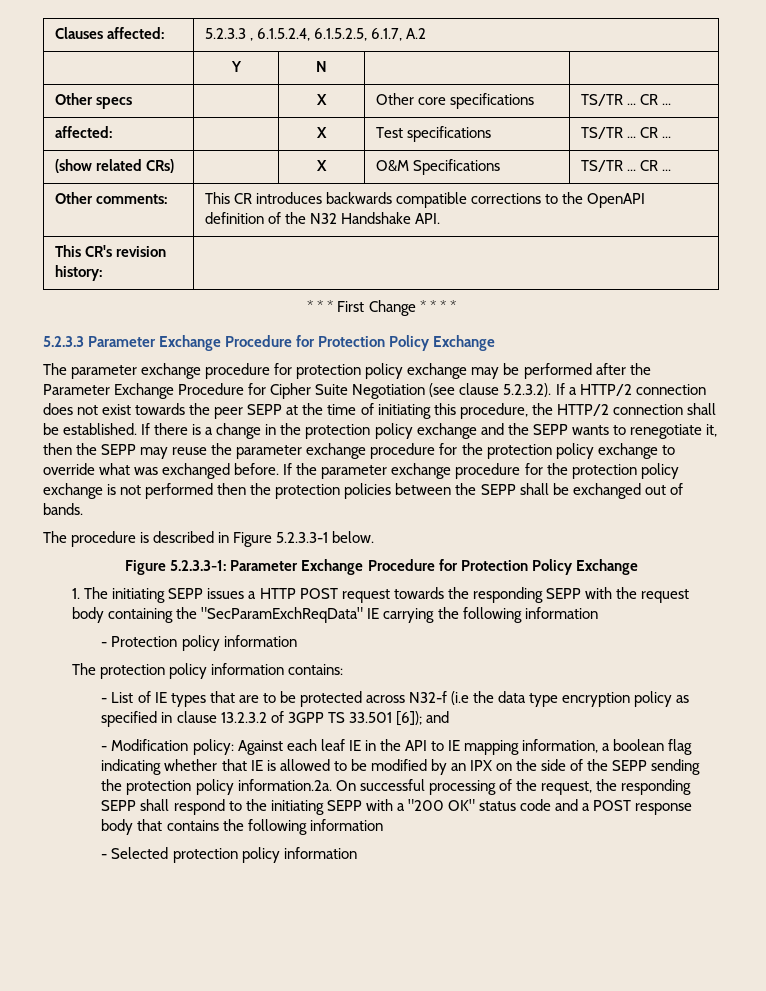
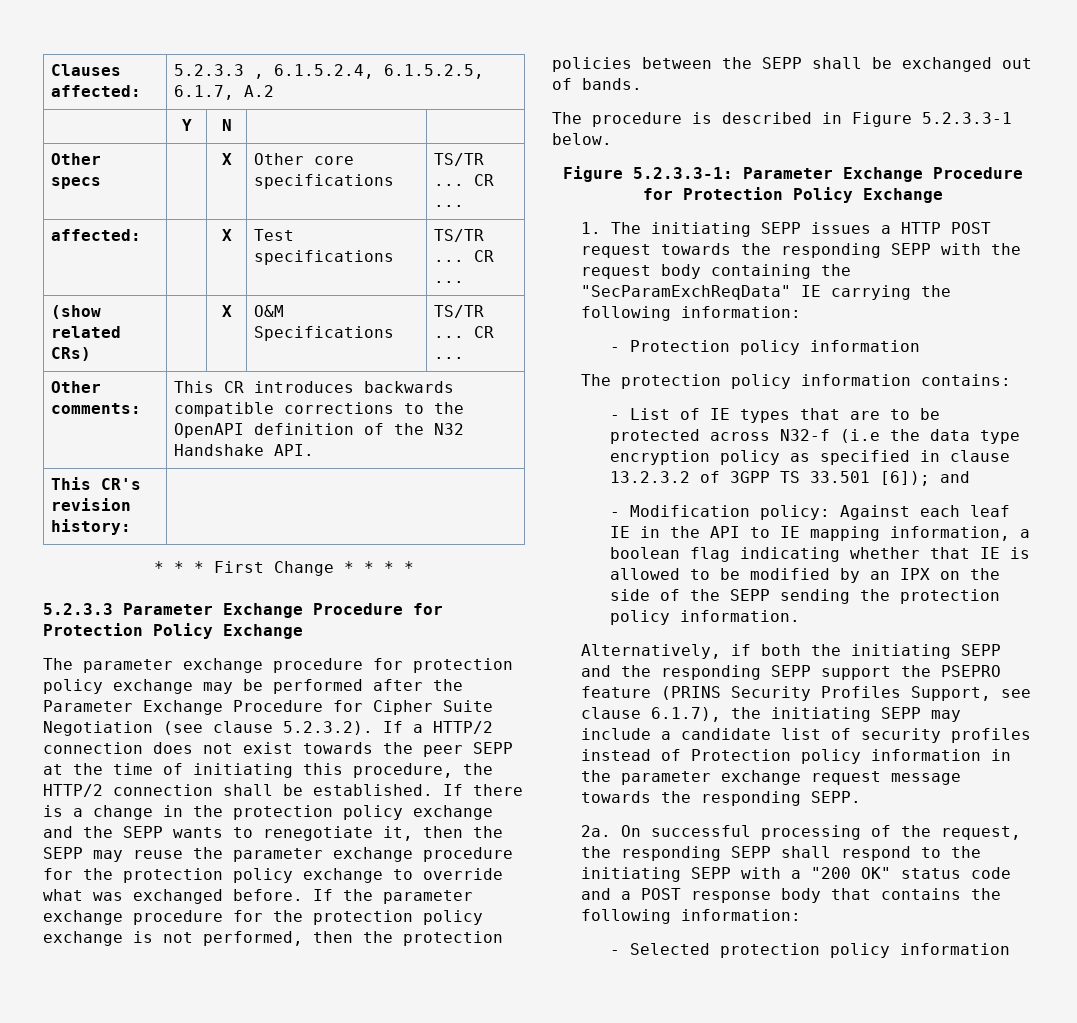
- If the parameter exchange procedure for the protection policy exchange is not performed then the protection policies between the SEPP shall be exchanged out of bands.
+ If the parameter exchange procedure for the protection policy exchange is not performed, then the protection policies between the SEPP shall be exchanged out of bands.
- 1. The initiating SEPP issues a HTTP POST request towards the responding SEPP with the request body containing the "SecParamExchReqData" IE carrying the following information
+ 1. The initiating SEPP issues a HTTP POST request towards the responding SEPP with the request body containing the "SecParamExchReqData" IE carrying the following information:
- Against each leaf IE in the API to IE mapping information, a boolean flag indicating whether that IE is allowed to be modified by an IPX on the side of the SEPP sending the protection policy information.2a. On successful processing of the request, the responding SEPP shall respond to the initiating SEPP with a "200 OK" status code and a POST response body that contains the following information
+ Against each leaf IE in the API to IE mapping information, a boolean flag indicating whether that IE is allowed to be modified by an IPX on the side of the SEPP sending the protection policy information.
+ Alternatively, if both the initiating SEPP and the responding SEPP support the PSEPRO feature (PRINS Security Profiles Support, see clause 6.1.7), the initiating SEPP may include a candidate list of security profiles instead of Protection policy information in the parameter exchange request message towards the responding SEPP.
+ 2a. On successful processing of the request, the responding SEPP shall respond to the initiating SEPP with a "200 OK" status code and a POST response body that contains the following information:

